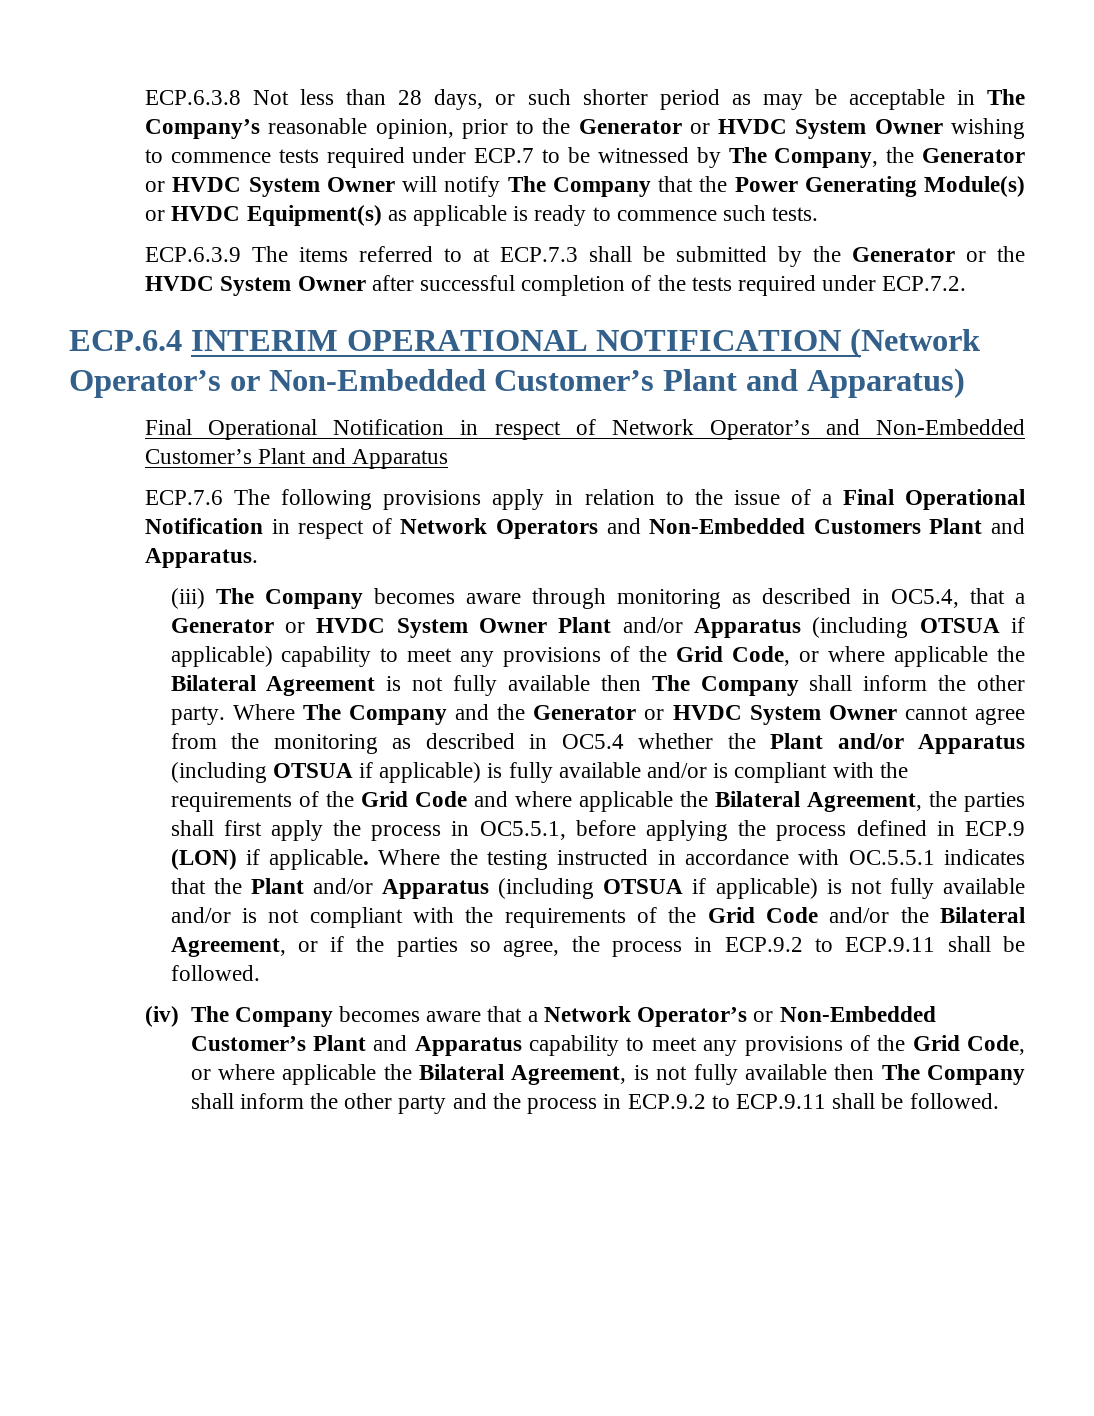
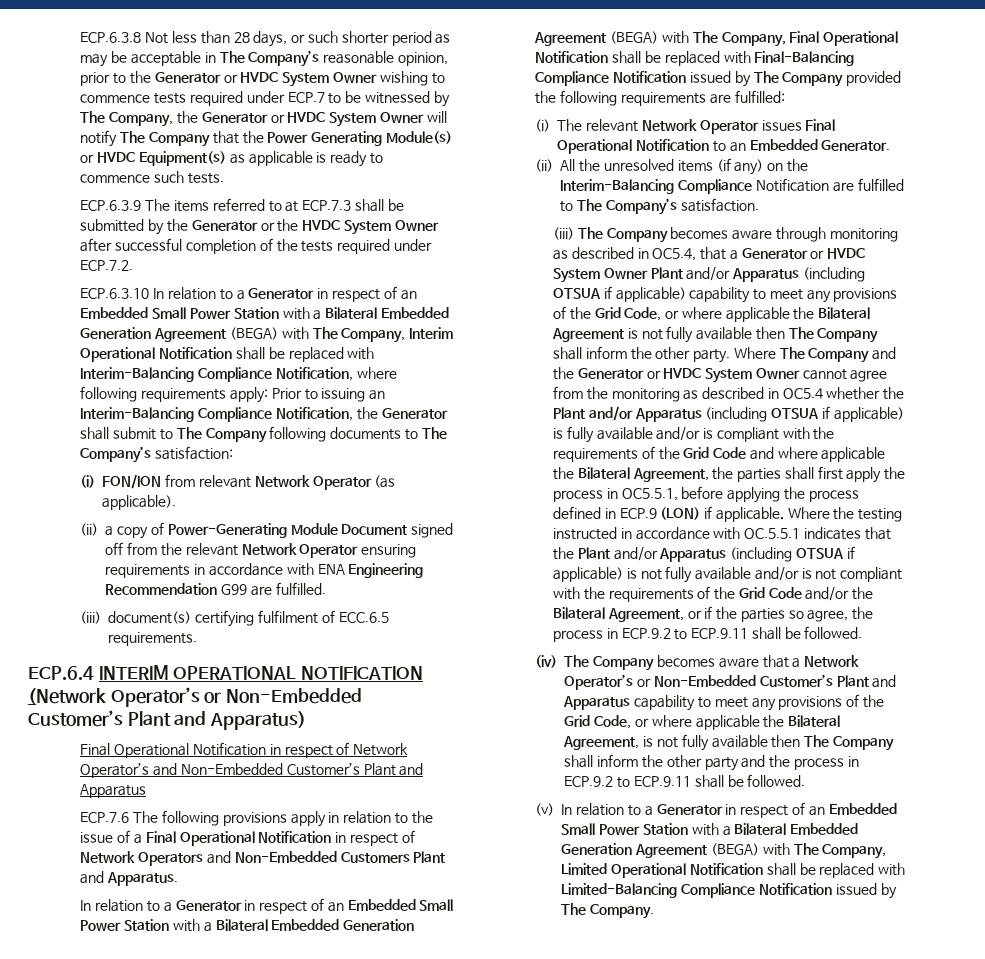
+ ECP.6.3.10 In relation to a Generator in respect of an Embedded Small Power Station with a Bilateral Embedded Generation Agreement (BEGA) with The Company, Interim Operational Notification shall be replaced with Interim-Balancing Compliance Notification, where following requirements apply: Prior to issuing an Interim-Balancing Compliance Notification, the Generator shall submit to The Company following documents to The Company’s satisfaction:
+ (i) FON/ION from relevant Network Operator (as applicable).
+ (ii) a copy of Power-Generating Module Document signed off from the relevant Network Operator ensuring requirements in accordance with ENA Engineering Recommendation G99 are fulfilled.
+ (iii) document(s) certifying fulfilment of ECC.6.5 requirements.
+ In relation to a Generator in respect of an Embedded Small Power Station with a Bilateral Embedded Generation Agreement (BEGA) with The Company, Final Operational Notification shall be replaced with Final-Balancing Compliance Notification issued by The Company provided the following requirements are fulfilled:
+ (i) The relevant Network Operator issues Final Operational Notification to an Embedded Generator.
+ (ii) All the unresolved items (if any) on the Interim-Balancing Compliance Notification are fulfilled to The Company’s satisfaction.
+ (v) In relation to a Generator in respect of an Embedded Small Power Station with a Bilateral Embedded Generation Agreement (BEGA) with The Company, Limited Operational Notification shall be replaced with Limited-Balancing Compliance Notification issued by The Company.

